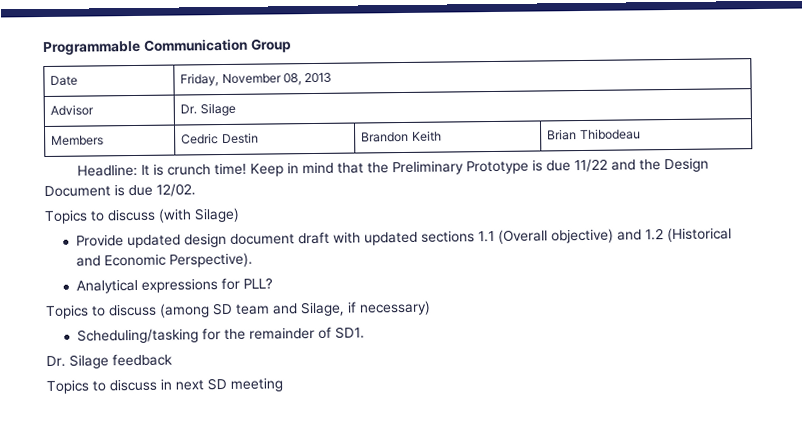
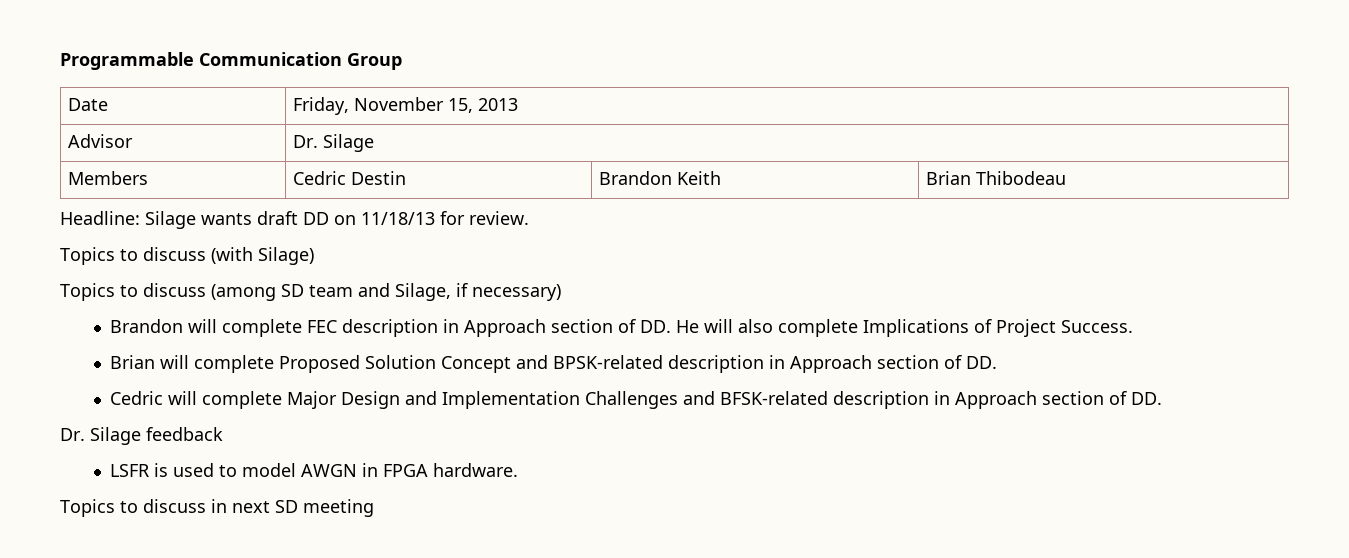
- Date | Friday, November 08, 2013
+ Date | Friday, November 15, 2013
- Headline: It is crunch time! Keep in mind that the Preliminary Prototype is due 11/22 and the Design Document is due 12/02.
+ Headline: Silage wants draft DD on 11/18/13 for review.
- Provide updated design document draft with updated sections 1.1 (Overall objective) and 1.2 (Historical and Economic Perspective).
- Analytical expressions for PLL?
- Scheduling/tasking for the remainder of SD1.
+ Brandon will complete FEC description in Approach section of DD. He will also complete Implications of Project Success.
+ Brian will complete Proposed Solution Concept and BPSK-related description in Approach section of DD.
+ Cedric will complete Major Design and Implementation Challenges and BFSK-related description in Approach section of DD.
  Dr. Silage feedback
+ LSFR is used to model AWGN in FPGA hardware.

